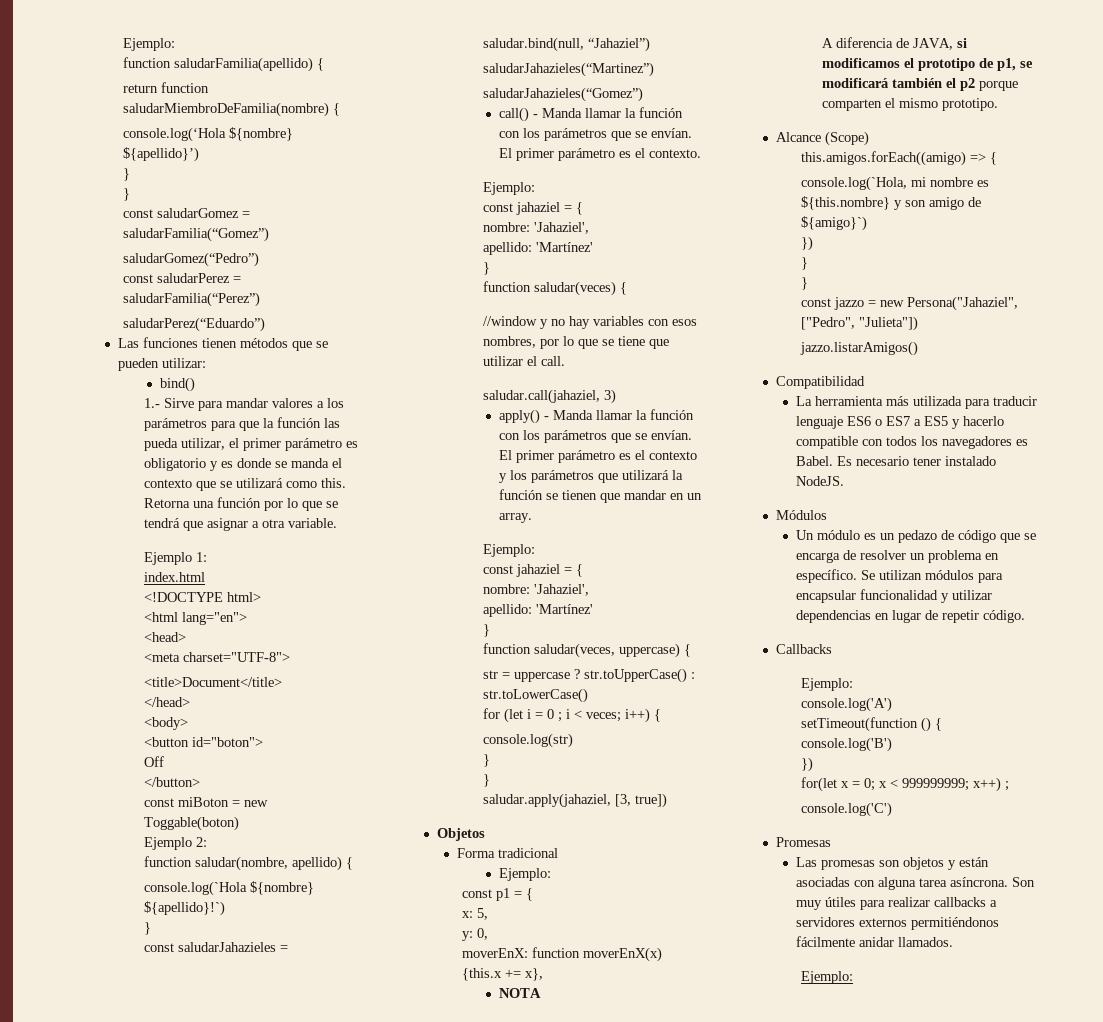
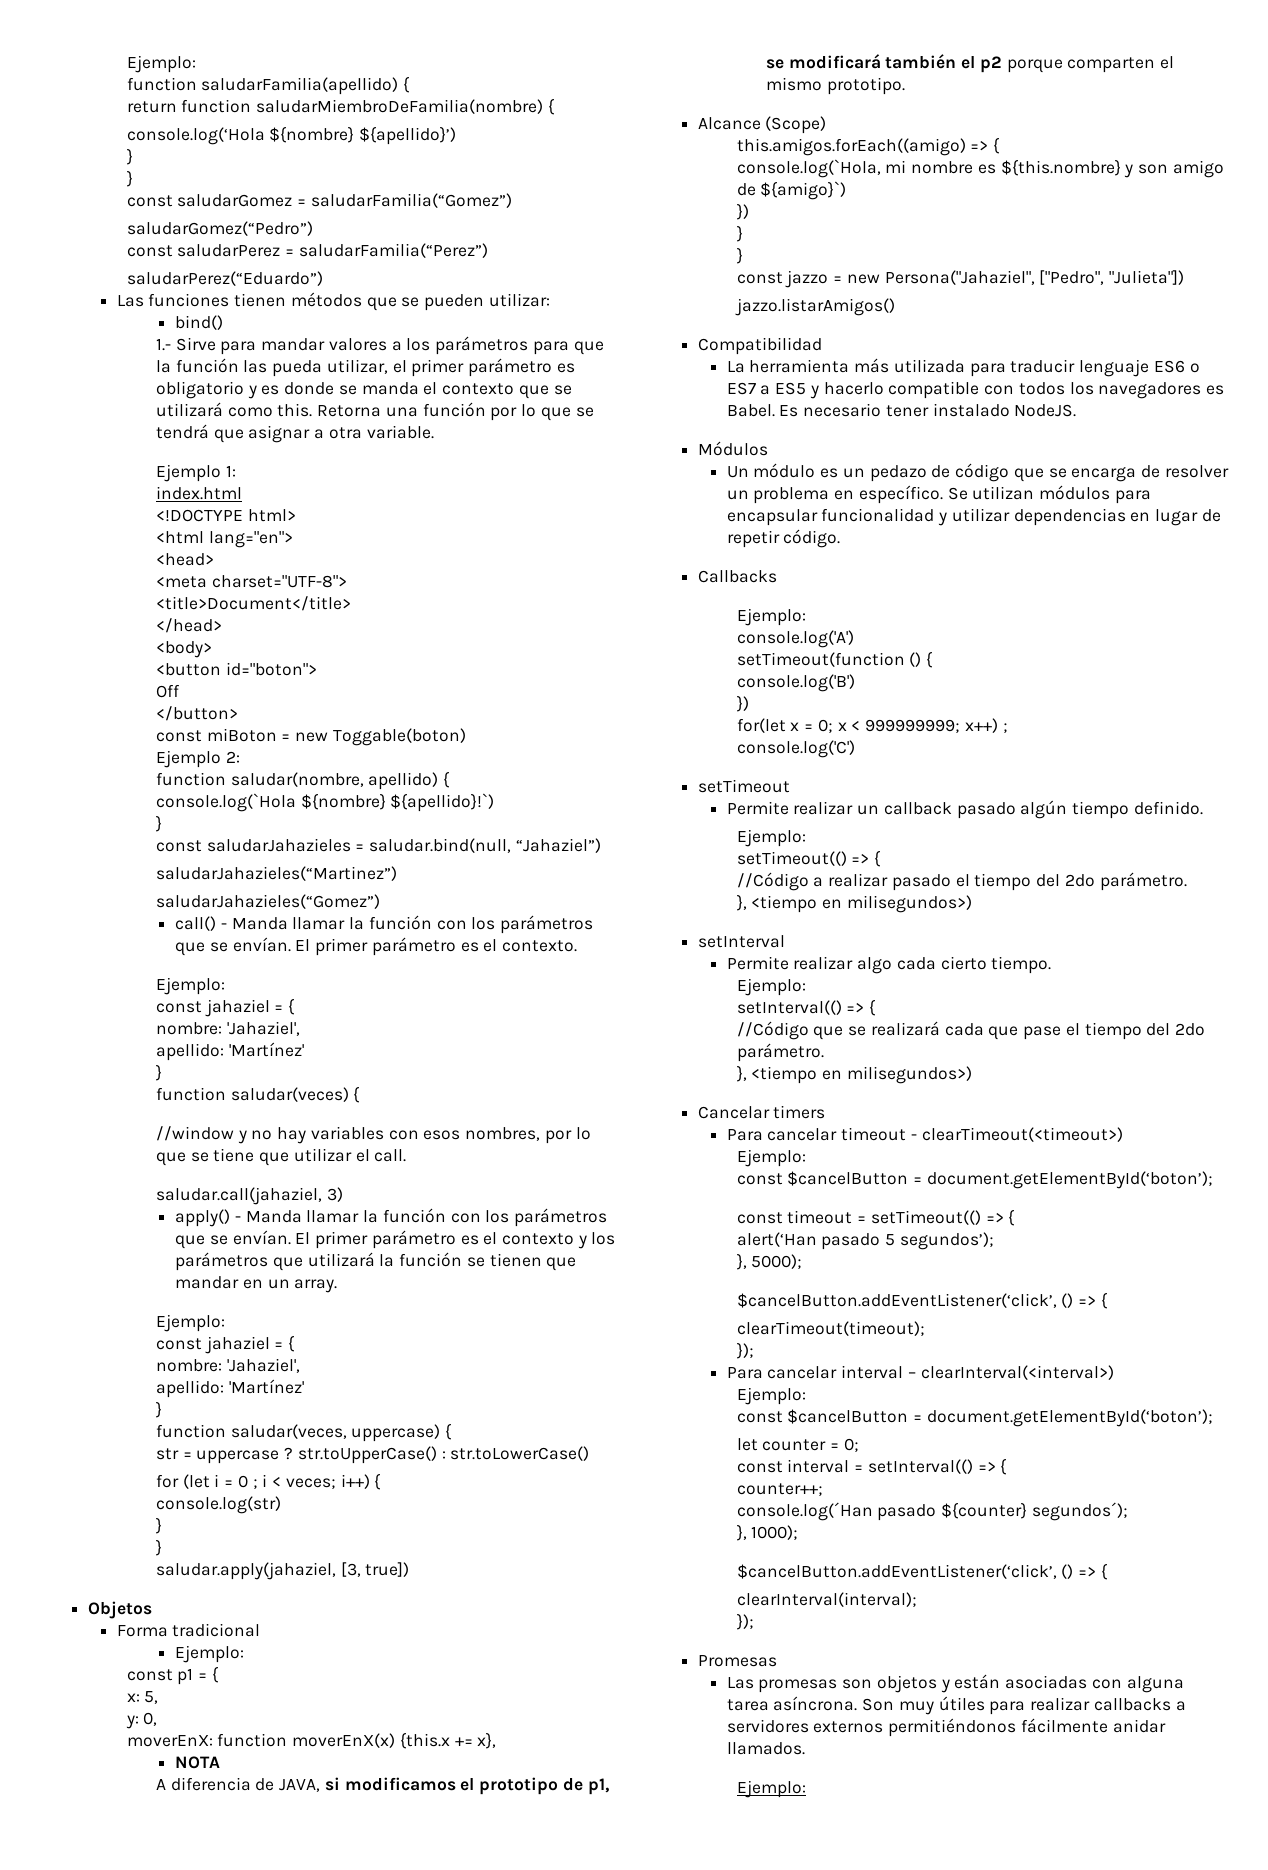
+ setTimeout
+ Permite realizar un callback pasado algún tiempo definido.
+ Ejemplo:
+ setTimeout(() => {
+ //Código a realizar pasado el tiempo del 2do parámetro.
+ }, <tiempo en milisegundos>)
+ setInterval
+ Permite realizar algo cada cierto tiempo.
+ Ejemplo:
+ setInterval(() => {
+ //Código que se realizará cada que pase el tiempo del 2do parámetro.
+ }, <tiempo en milisegundos>)
+ Cancelar timers
+ Para cancelar timeout - clearTimeout(<timeout>)
+ Ejemplo:
+ const $cancelButton = document.getElementById(‘boton’);
+ const timeout = setTimeout(() => {
+ alert(‘Han pasado 5 segundos’);
+ }, 5000);
+ $cancelButton.addEventListener(‘click’, () => {
+ clearTimeout(timeout);
+ });
+ Para cancelar interval – clearInterval(<interval>)
+ Ejemplo:
+ const $cancelButton = document.getElementById(‘boton’);
+ let counter = 0;
+ const interval = setInterval(() => {
+ counter++;
+ console.log(´Han pasado ${counter} segundos´);
+ }, 1000);
+ $cancelButton.addEventListener(‘click’, () => {
+ clearInterval(interval);
+ });

